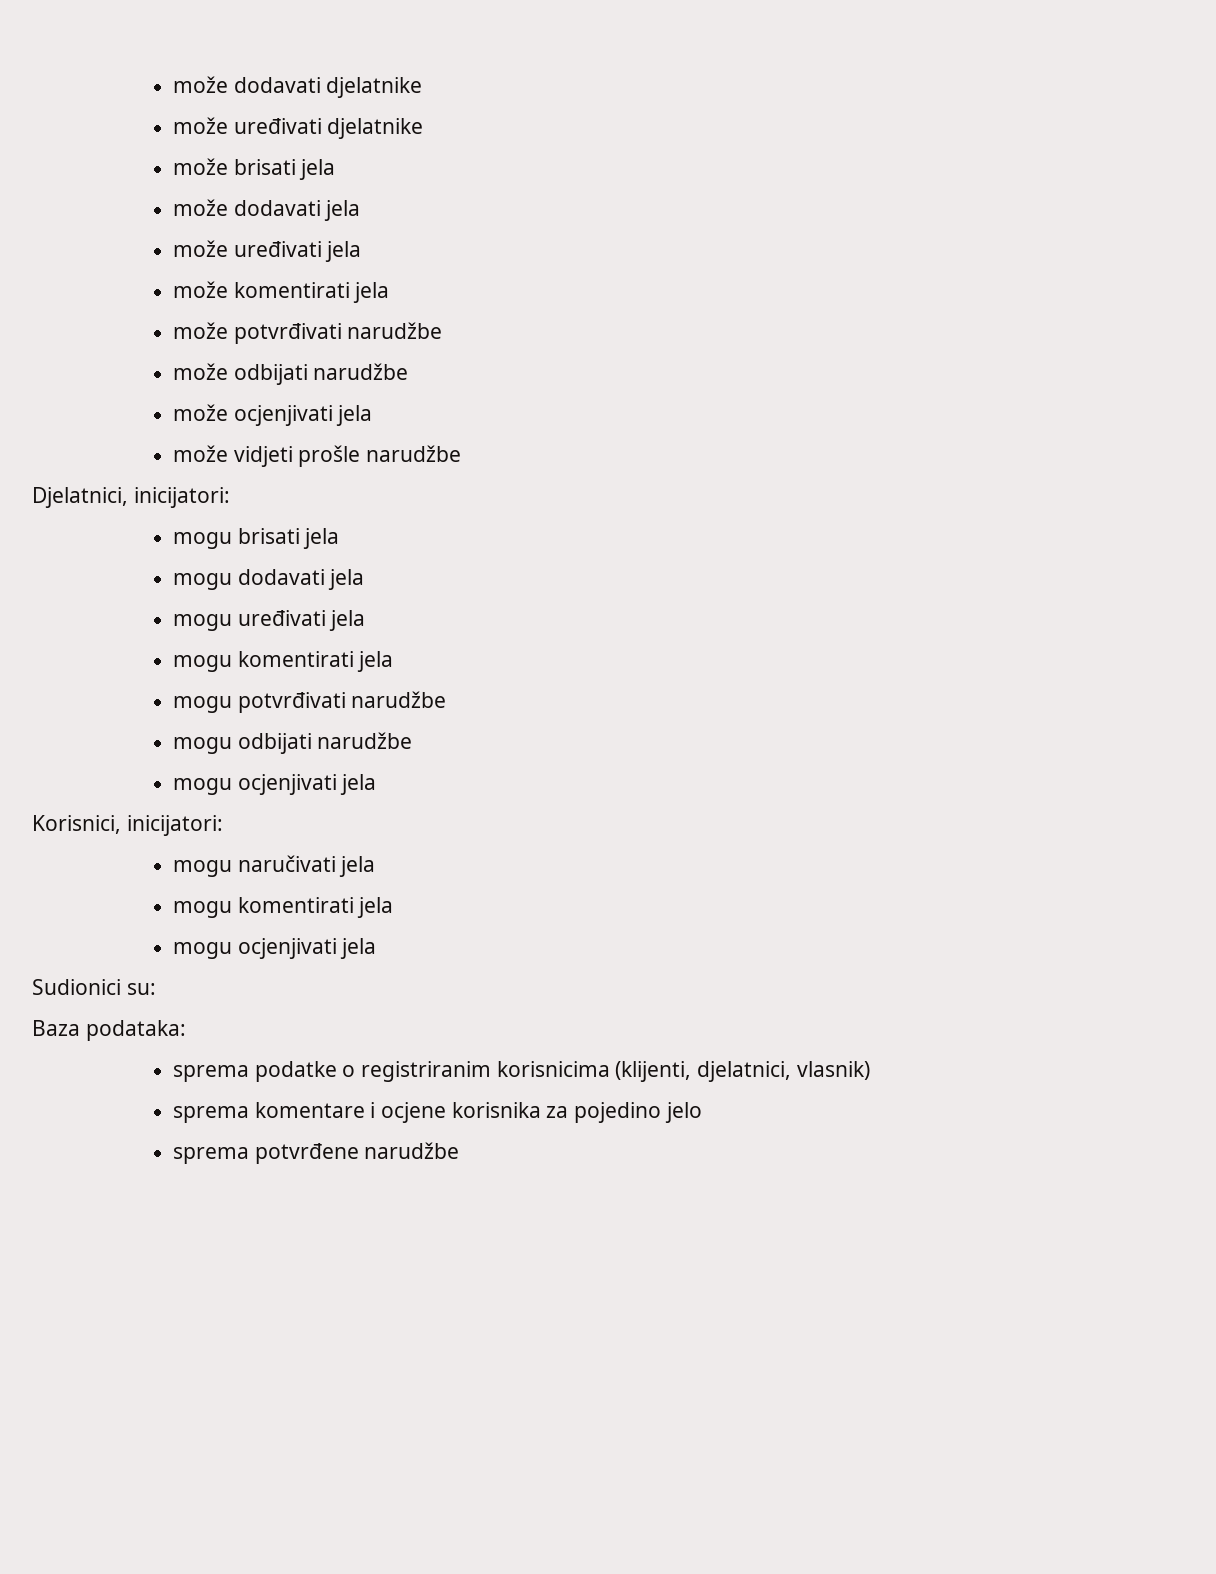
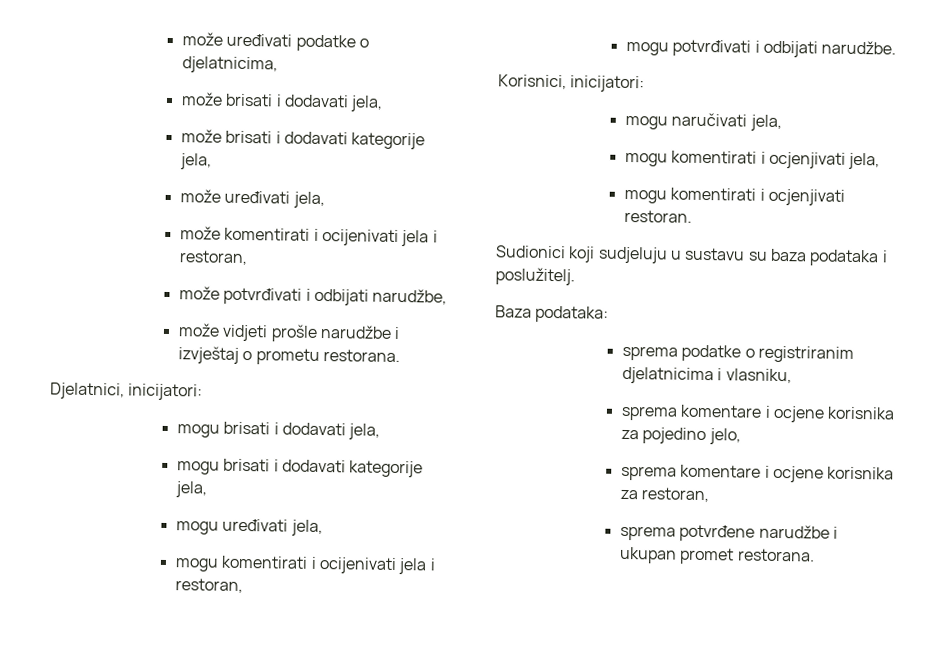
- može dodavati djelatnike
- može uređivati djelatnike
- može brisati jela
- može dodavati jela
- može uređivati jela
+ može uređivati podatke o djelatnicima,
+ može brisati i dodavati jela,
+ može brisati i dodavati kategorije jela,
+ može uređivati jela,
- može komentirati jela
+ može komentirati i ocijenivati jela i restoran,
- može potvrđivati narudžbe
- može odbijati narudžbe
- može ocjenjivati jela
+ može potvrđivati i odbijati narudžbe,
- može vidjeti prošle narudžbe
+ može vidjeti prošle narudžbe i izvještaj o prometu restorana.
- mogu brisati jela
- mogu dodavati jela
+ mogu brisati i dodavati jela,
+ mogu brisati i dodavati kategorije jela,
- mogu uređivati jela
- mogu komentirati jela
+ mogu uređivati jela,
+ mogu komentirati i ocijenivati jela i restoran,
- mogu potvrđivati narudžbe
- mogu odbijati narudžbe
- mogu ocjenjivati jela
+ mogu potvrđivati i odbijati narudžbe.
- mogu naručivati jela
- mogu komentirati jela
- mogu ocjenjivati jela
- Sudionici su:
+ mogu naručivati jela,
+ mogu komentirati i ocjenjivati jela,
+ mogu komentirati i ocjenjivati restoran.
+ Sudionici koji sudjeluju u sustavu su baza podataka i poslužitelj.
- sprema podatke o registriranim korisnicima (klijenti, djelatnici, vlasnik)
+ sprema podatke o registriranim djelatnicima i vlasniku,
- sprema komentare i ocjene korisnika za pojedino jelo
+ sprema komentare i ocjene korisnika za pojedino jelo,
+ sprema komentare i ocjene korisnika za restoran,
- sprema potvrđene narudžbe
+ sprema potvrđene narudžbe i ukupan promet restorana.

